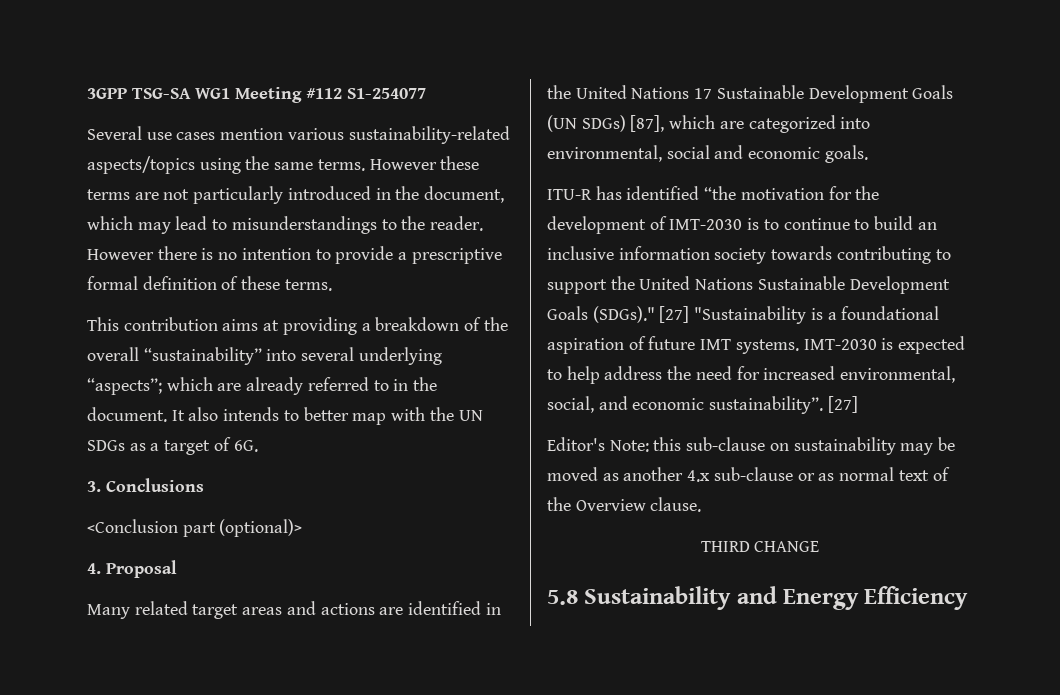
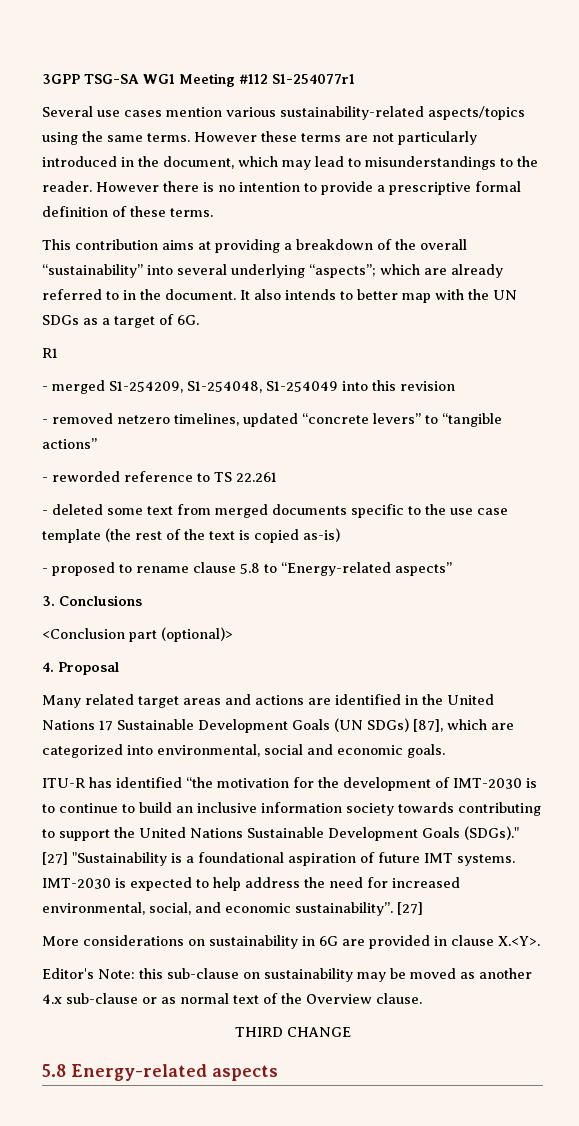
- 3GPP TSG-SA WG1 Meeting #112 S1-254077
+ 3GPP TSG-SA WG1 Meeting #112 S1-254077r1
+ R1
+ - merged S1-254209, S1-254048, S1-254049 into this revision
+ - removed netzero timelines, updated “concrete levers” to “tangible actions”
+ - reworded reference to TS 22.261
+ - deleted some text from merged documents specific to the use case template (the rest of the text is copied as-is)
+ - proposed to rename clause 5.8 to “Energy-related aspects”
+ More considerations on sustainability in 6G are provided in clause X.<Y>.
- 5.8 Sustainability and Energy Efficiency
+ 5.8 Energy-related aspects

